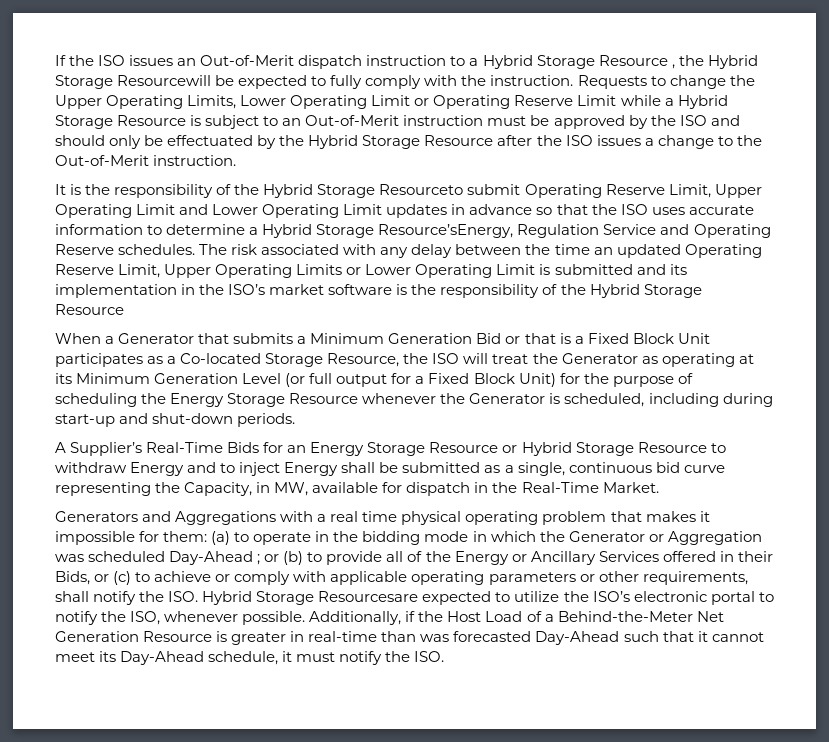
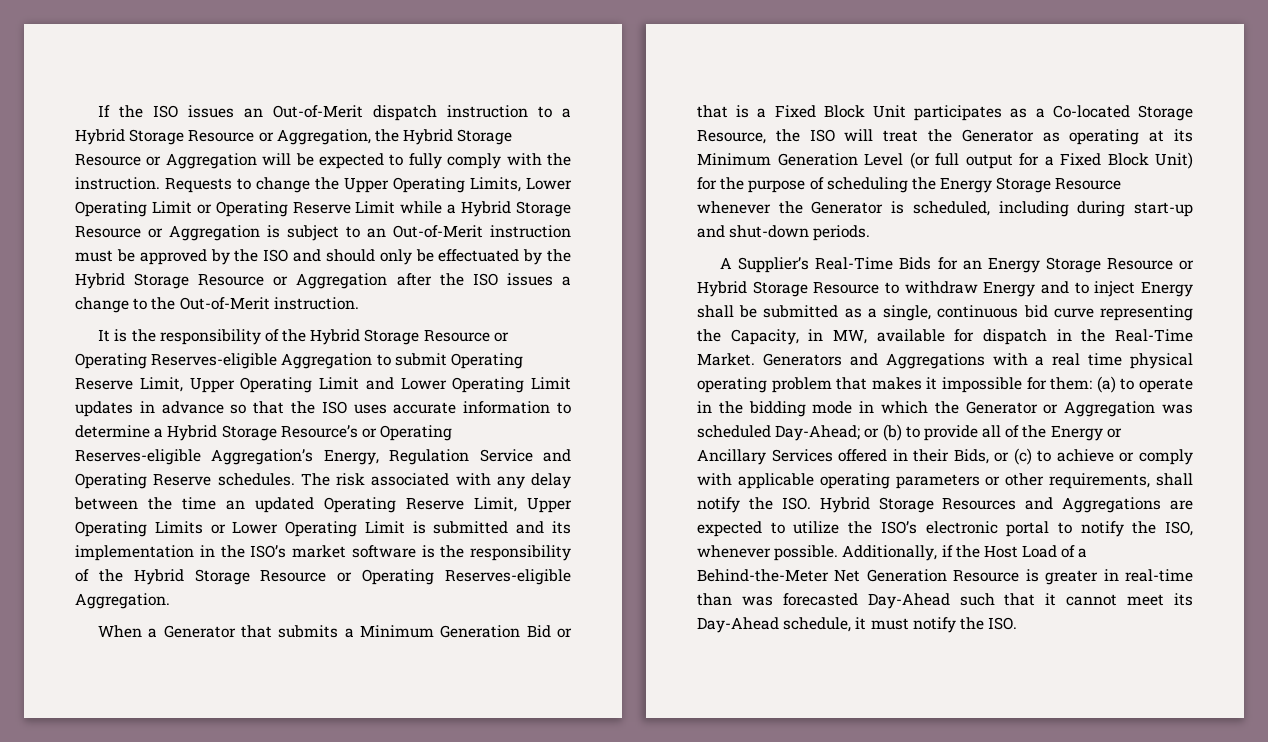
- If the ISO issues an Out-of-Merit dispatch instruction to a Hybrid Storage Resource , the Hybrid Storage Resourcewill be expected to fully comply with the instruction.
+ If the ISO issues an Out-of-Merit dispatch instruction to a Hybrid Storage Resource or Aggregation, the Hybrid Storage Resource or Aggregation will be expected to fully comply with the instruction.
- Requests to change the Upper Operating Limits, Lower Operating Limit or Operating Reserve Limit while a Hybrid Storage Resource is subject to an Out-of-Merit instruction must be approved by the ISO and should only be effectuated by the Hybrid Storage Resource after the ISO issues a change to the Out-of-Merit instruction.
+ Requests to change the Upper Operating Limits, Lower Operating Limit or Operating Reserve Limit while a Hybrid Storage Resource or Aggregation is subject to an Out-of-Merit instruction must be approved by the ISO and should only be effectuated by the Hybrid Storage Resource or Aggregation after the ISO issues a change to the Out-of-Merit instruction.
- It is the responsibility of the Hybrid Storage Resourceto submit Operating Reserve Limit, Upper Operating Limit and Lower Operating Limit updates in advance so that the ISO uses accurate information to determine a Hybrid Storage Resource’sEnergy, Regulation Service and Operating Reserve schedules.
+ It is the responsibility of the Hybrid Storage Resource or Operating Reserves-eligible Aggregation to submit Operating Reserve Limit, Upper Operating Limit and Lower Operating Limit updates in advance so that the ISO uses accurate information to determine a Hybrid Storage Resource’s or Operating Reserves-eligible Aggregation’s Energy, Regulation Service and Operating Reserve schedules.
- The risk associated with any delay between the time an updated Operating Reserve Limit, Upper Operating Limits or Lower Operating Limit is submitted and its implementation in the ISO’s market software is the responsibility of the Hybrid Storage Resource
+ The risk associated with any delay between the time an updated Operating Reserve Limit, Upper Operating Limits or Lower Operating Limit is submitted and its implementation in the ISO’s market software is the responsibility of the Hybrid Storage Resource or Operating Reserves-eligible Aggregation.
- A Supplier’s Real-Time Bids for an Energy Storage Resource or Hybrid Storage Resource to withdraw Energy and to inject Energy shall be submitted as a single, continuous bid curve representing the Capacity, in MW, available for dispatch in the Real-Time Market.
- Generators and Aggregations with a real time physical operating problem that makes it impossible for them:
+ A Supplier’s Real-Time Bids for an Energy Storage Resource or Hybrid Storage Resource to withdraw Energy and to inject Energy shall be submitted as a single, continuous bid curve representing the Capacity, in MW, available for dispatch in the Real-Time Market. Generators and Aggregations with a real time physical operating problem that makes it impossible for them:
- (a) to operate in the bidding mode in which the Generator or Aggregation was scheduled Day-Ahead ;
+ (a) to operate in the bidding mode in which the Generator or Aggregation was scheduled Day-Ahead;
- or (b) to provide all of the Energy or Ancillary Services offered in their Bids, or (c) to achieve or comply with applicable operating parameters or other requirements, shall notify the ISO. Hybrid Storage Resourcesare expected to utilize the ISO’s electronic portal to notify the ISO, whenever possible.
+ or (b) to provide all of the Energy or Ancillary Services offered in their Bids, or (c) to achieve or comply with applicable operating parameters or other requirements, shall notify the ISO. Hybrid Storage Resources and Aggregations are expected to utilize the ISO’s electronic portal to notify the ISO, whenever possible.

